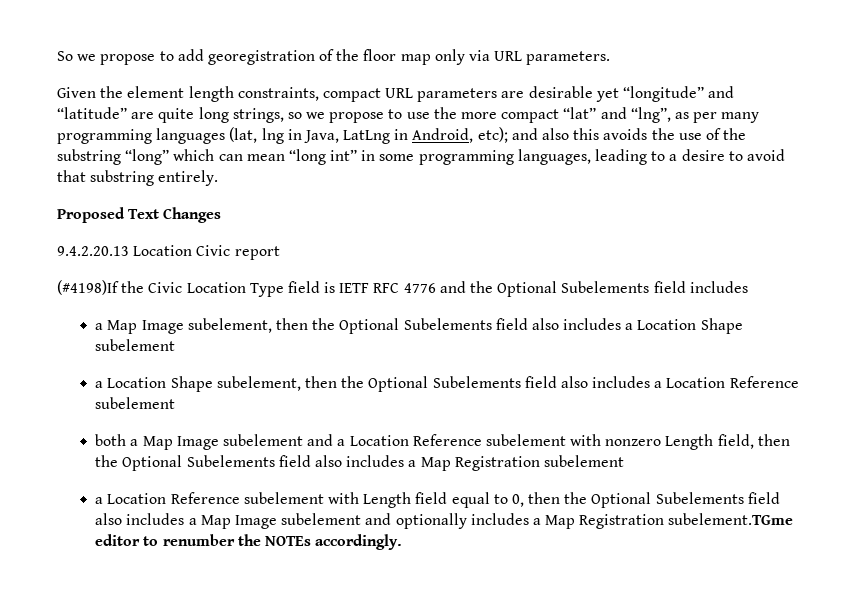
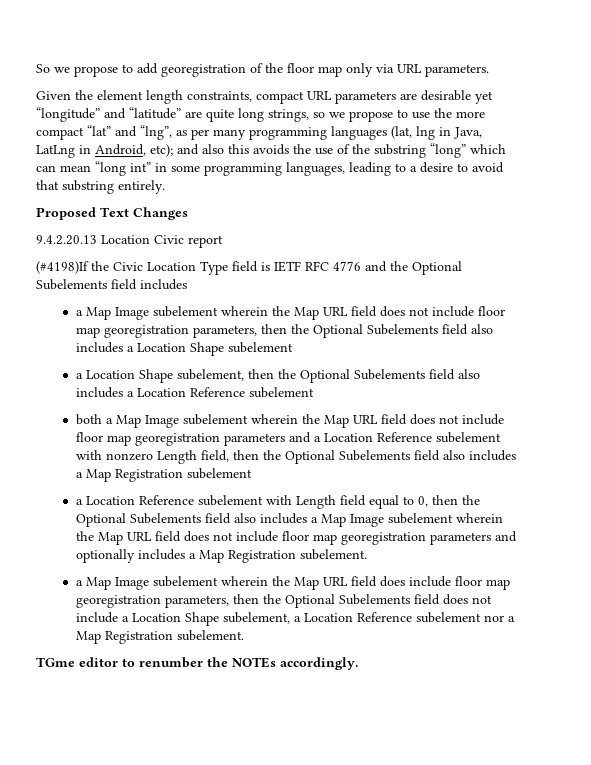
- a Map Image subelement, then the Optional Subelements field also includes a Location Shape subelement
+ a Map Image subelement wherein the Map URL field does not include floor map georegistration parameters, then the Optional Subelements field also includes a Location Shape subelement
- both a Map Image subelement and a Location Reference subelement with nonzero Length field, then the Optional Subelements field also includes a Map Registration subelement
+ both a Map Image subelement wherein the Map URL field does not include floor map georegistration parameters and a Location Reference subelement with nonzero Length field, then the Optional Subelements field also includes a Map Registration subelement
- a Location Reference subelement with Length field equal to 0, then the Optional Subelements field also includes a Map Image subelement and optionally includes a Map Registration subelement.TGme editor to renumber the NOTEs accordingly.
+ a Location Reference subelement with Length field equal to 0, then the Optional Subelements field also includes a Map Image subelement wherein the Map URL field does not include floor map georegistration parameters and optionally includes a Map Registration subelement.
+ a Map Image subelement wherein the Map URL field does include floor map georegistration parameters, then the Optional Subelements field does not include a Location Shape subelement, a Location Reference subelement nor a Map Registration subelement.
+ TGme editor to renumber the NOTEs accordingly.

